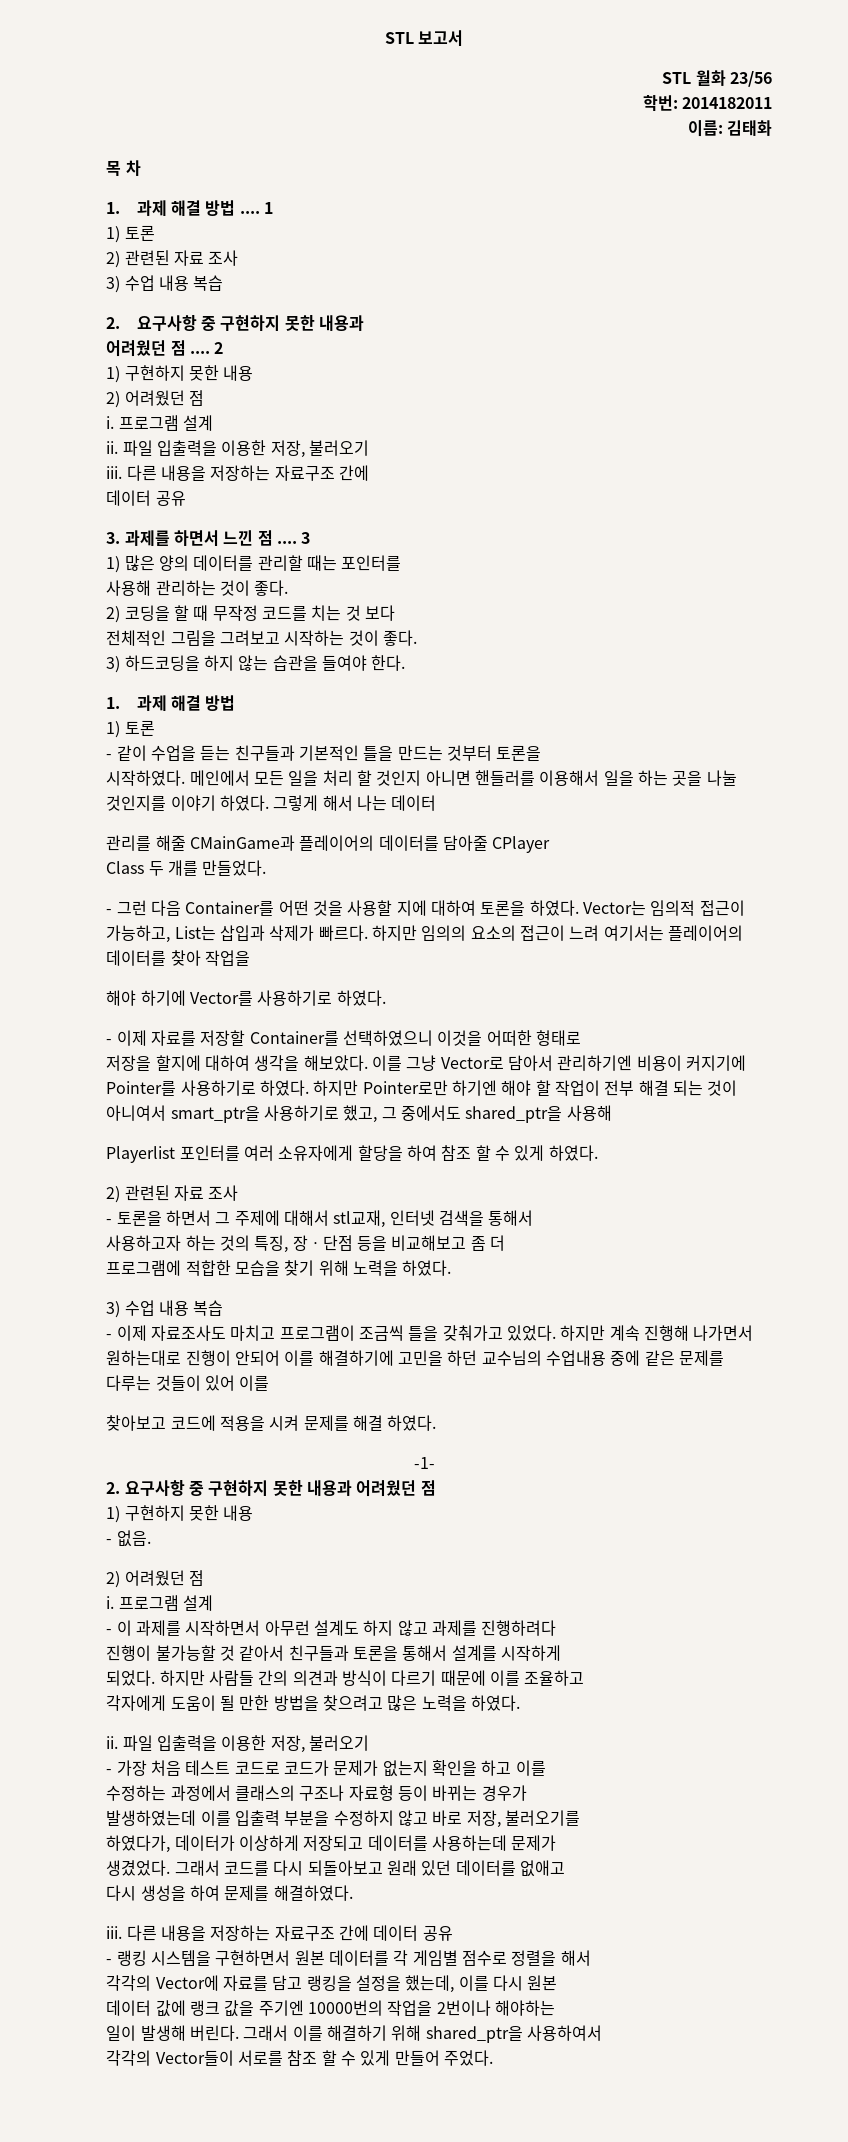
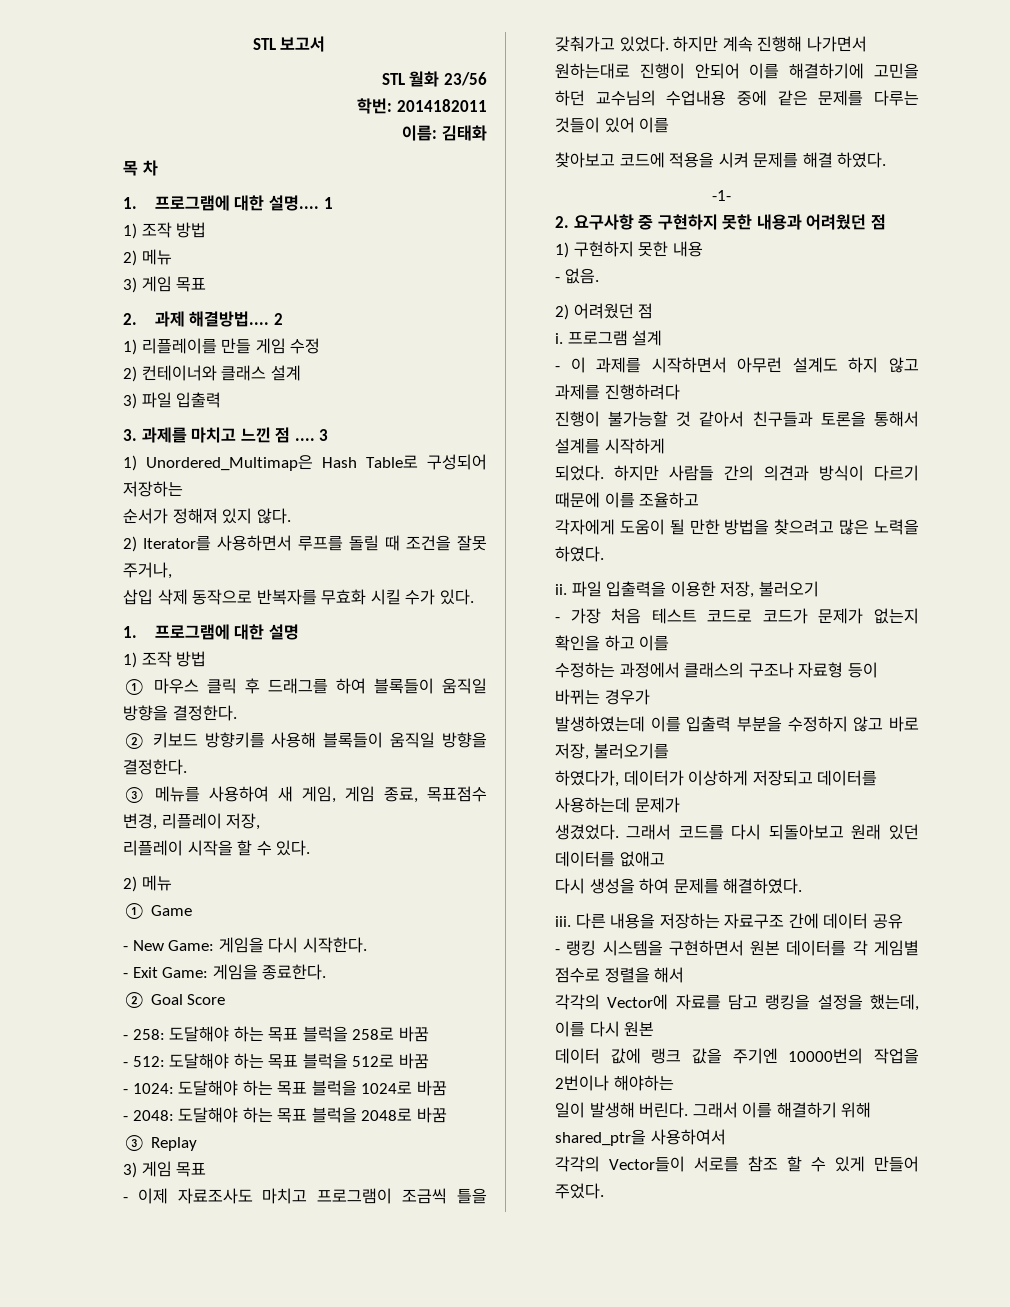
- 1. 과제 해결 방법 .... 1
- 1) 토론
- 2) 관련된 자료 조사
- 3) 수업 내용 복습
- 2. 요구사항 중 구현하지 못한 내용과
- 어려웠던 점 .... 2
- 1) 구현하지 못한 내용
- 2) 어려웠던 점
- i. 프로그램 설계
- ii. 파일 입출력을 이용한 저장, 불러오기
- iii. 다른 내용을 저장하는 자료구조 간에
- 데이터 공유
+ 1. 프로그램에 대한 설명.... 1
+ 1) 조작 방법
+ 2) 메뉴
+ 3) 게임 목표
+ 2. 과제 해결방법.... 2
+ 1) 리플레이를 만들 게임 수정
+ 2) 컨테이너와 클래스 설계
+ 3) 파일 입출력
- 3. 과제를 하면서 느낀 점 ....
+ 3. 과제를 마치고 느낀 점 ....
- 1) 많은 양의 데이터를 관리할 때는 포인터를
- 사용해 관리하는 것이 좋다.
- 2) 코딩을 할 때 무작정 코드를 치는 것 보다
- 전체적인 그림을 그려보고 시작하는 것이 좋다.
- 3) 하드코딩을 하지 않는 습관을 들여야 한다.
- 1. 과제 해결 방법
- 1) 토론
- - 같이 수업을 듣는 친구들과 기본적인 틀을 만드는 것부터 토론을
- 시작하였다. 메인에서 모든 일을 처리 할 것인지 아니면 핸들러를 이용해서 일을 하는 곳을 나눌 것인지를 이야기 하였다. 그렇게 해서 나는 데이터
- 관리를 해줄 CMainGame과 플레이어의 데이터를 담아줄 CPlayer
- Class 두 개를 만들었다.
- - 그런 다음 Container를 어떤 것을 사용할 지에 대하여 토론을 하였다. Vector는 임의적 접근이 가능하고, List는 삽입과 삭제가 빠르다. 하지만 임의의 요소의 접근이 느려 여기서는 플레이어의 데이터를 찾아 작업을
- 해야 하기에 Vector를 사용하기로 하였다.
- - 이제 자료를 저장할 Container를 선택하였으니 이것을 어떠한 형태로
- 저장을 할지에 대하여 생각을 해보았다. 이를 그냥 Vector로 담아서 관리하기엔 비용이 커지기에 Pointer를 사용하기로 하였다. 하지만 Pointer로만 하기엔 해야 할 작업이 전부 해결 되는 것이 아니여서 smart_ptr을 사용하기로 했고, 그 중에서도 shared_ptr을 사용해
- Playerlist 포인터를 여러 소유자에게 할당을 하여 참조 할 수 있게 하였다.
- 2) 관련된 자료 조사
- - 토론을 하면서 그 주제에 대해서 stl교재, 인터넷 검색을 통해서
- 사용하고자 하는 것의 특징, 장ㆍ단점 등을 비교해보고 좀 더
- 프로그램에 적합한 모습을 찾기 위해 노력을 하였다.
- 3) 수업 내용 복습
+ 1) Unordered_Multimap은 Hash Table로 구성되어 저장하는
+ 순서가 정해져 있지 않다.
+ 2) Iterator를 사용하면서 루프를 돌릴 때 조건을 잘못 주거나,
+ 삽입 삭제 동작으로 반복자를 무효화 시킬 수가 있다.
+ 1. 프로그램에 대한 설명
+ 1) 조작 방법
+ ① 마우스 클릭 후 드래그를 하여 블록들이 움직일 방향을 결정한다.
+ ② 키보드 방향키를 사용해 블록들이 움직일 방향을 결정한다.
+ ③ 메뉴를 사용하여 새 게임, 게임 종료, 목표점수 변경, 리플레이 저장,
+ 리플레이 시작을 할 수 있다.
+ 2) 메뉴
+ ① Game
+ - New Game: 게임을 다시 시작한다.
+ - Exit Game: 게임을 종료한다.
+ ② Goal Score
+ - 258: 도달해야 하는 목표 블럭을 258로 바꿈
+ - 512: 도달해야 하는 목표 블럭을 512로 바꿈
+ - 1024: 도달해야 하는 목표 블럭을 1024로 바꿈
+ - 2048: 도달해야 하는 목표 블럭을 2048로 바꿈
+ ③ Replay
+ 3) 게임 목표

